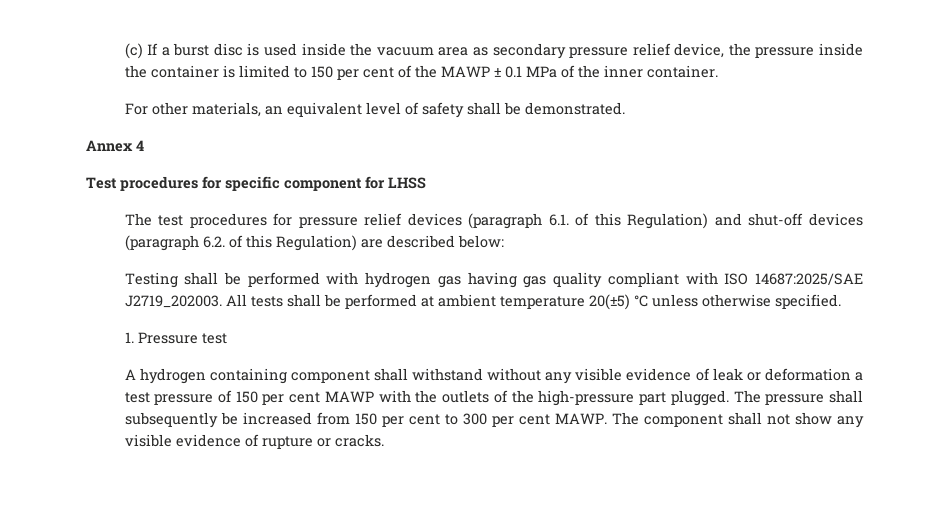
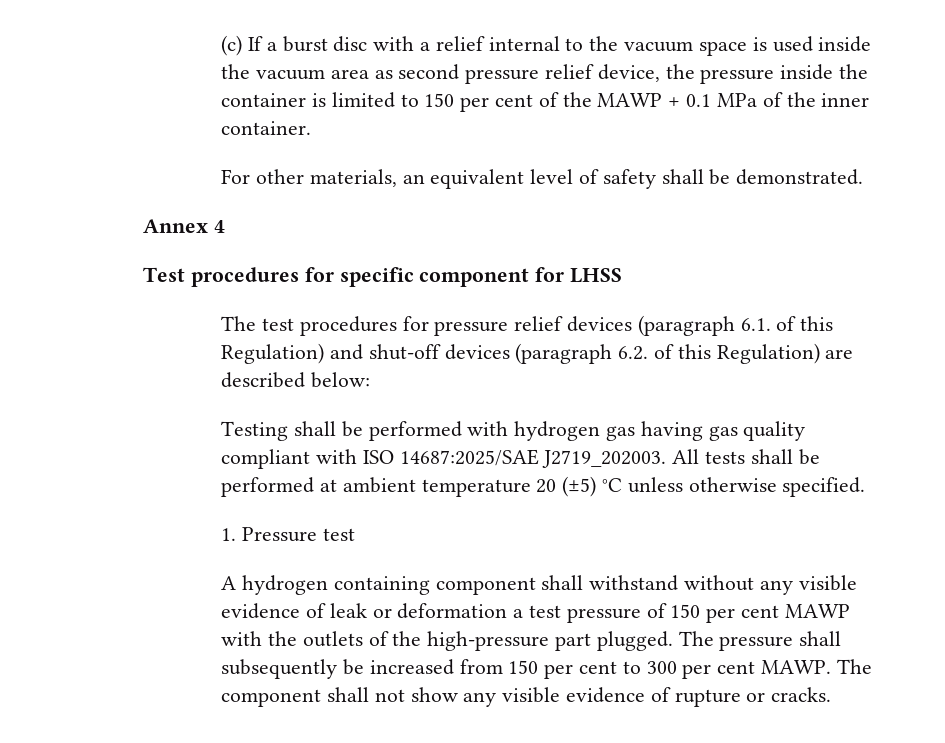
- (c) If a burst disc is used inside the vacuum area as secondary pressure relief device, the pressure inside the container is limited to 150 per cent of the MAWP ± 0.1 MPa of the inner container.
+ (c) If a burst disc with a relief internal to the vacuum space is used inside the vacuum area as second pressure relief device, the pressure inside the container is limited to 150 per cent of the MAWP + 0.1 MPa of the inner container.
- All tests shall be performed at ambient temperature 20(±5) °C unless otherwise specified.
+ All tests shall be performed at ambient temperature 20 (±5) °C unless otherwise specified.

